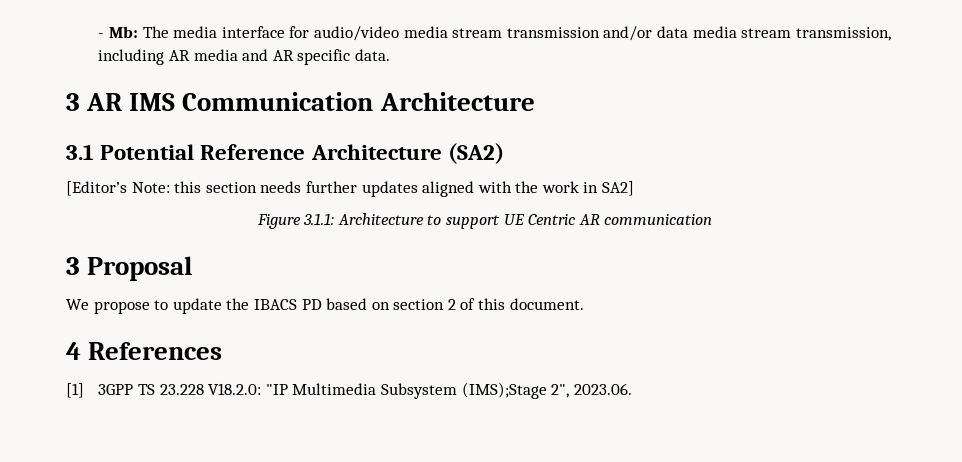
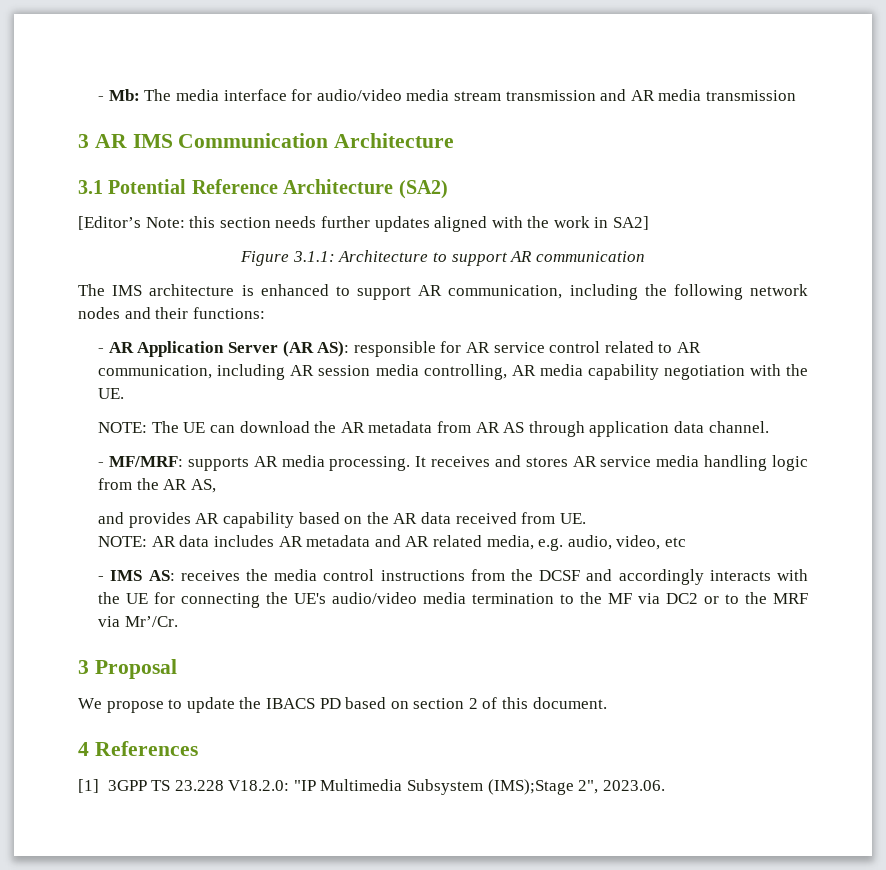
- - Mb: The media interface for audio/video media stream transmission and/or data media stream transmission, including AR media and AR specific data.
+ - Mb: The media interface for audio/video media stream transmission and AR media transmission
- Figure 3.1.1: Architecture to support UE Centric AR communication
+ Figure 3.1.1: Architecture to support AR communication
+ The IMS architecture is enhanced to support AR communication, including the following network nodes and their functions:
+ - AR Application Server (AR AS): responsible for AR service control related to AR communication, including AR session media controlling, AR media capability negotiation with the UE.
+ NOTE: The UE can download the AR metadata from AR AS through application data channel.
+ - MF/MRF: supports AR media processing. It receives and stores AR service media handling logic from the AR AS,
+ and provides AR capability based on the AR data received from UE.
+ NOTE: AR data includes AR metadata and AR related media, e.g. audio, video, etc
+ - IMS AS: receives the media control instructions from the DCSF and accordingly interacts with the UE for connecting the UE's audio/video media termination to the MF via DC2 or to the MRF via Mr’/Cr.

